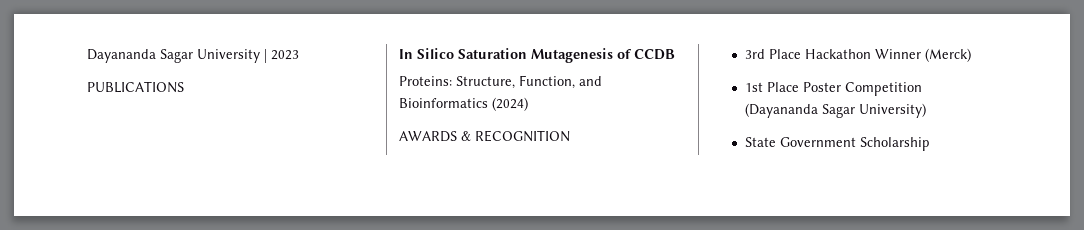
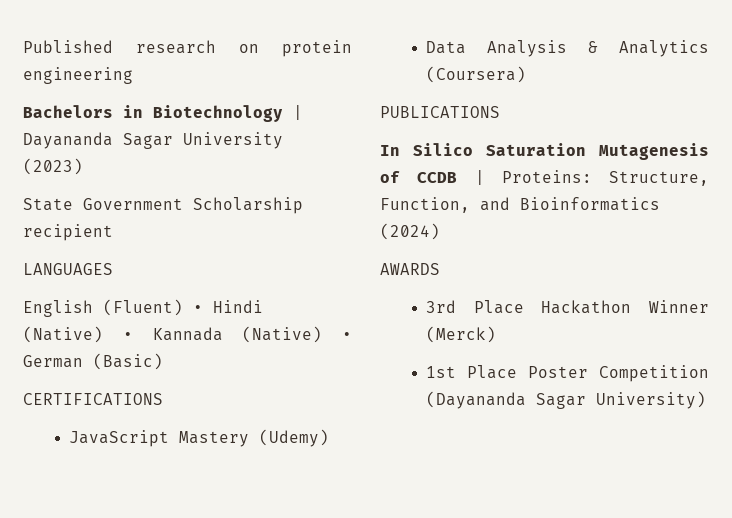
- Dayananda Sagar University | 2023
+ Published research on protein engineering
+ Bachelors in Biotechnology | Dayananda Sagar University (2023)
+ State Government Scholarship recipient
+ LANGUAGES
+ English (Fluent) • Hindi (Native) • Kannada (Native) • German (Basic)
+ CERTIFICATIONS
+ JavaScript Mastery (Udemy)
+ Data Analysis & Analytics (Coursera)
- In Silico Saturation Mutagenesis of CCDB
- Proteins: Structure, Function, and Bioinformatics (2024)
+ In Silico Saturation Mutagenesis of CCDB | Proteins: Structure, Function, and Bioinformatics (2024)
- AWARDS & RECOGNITION
+ AWARDS
- State Government Scholarship

